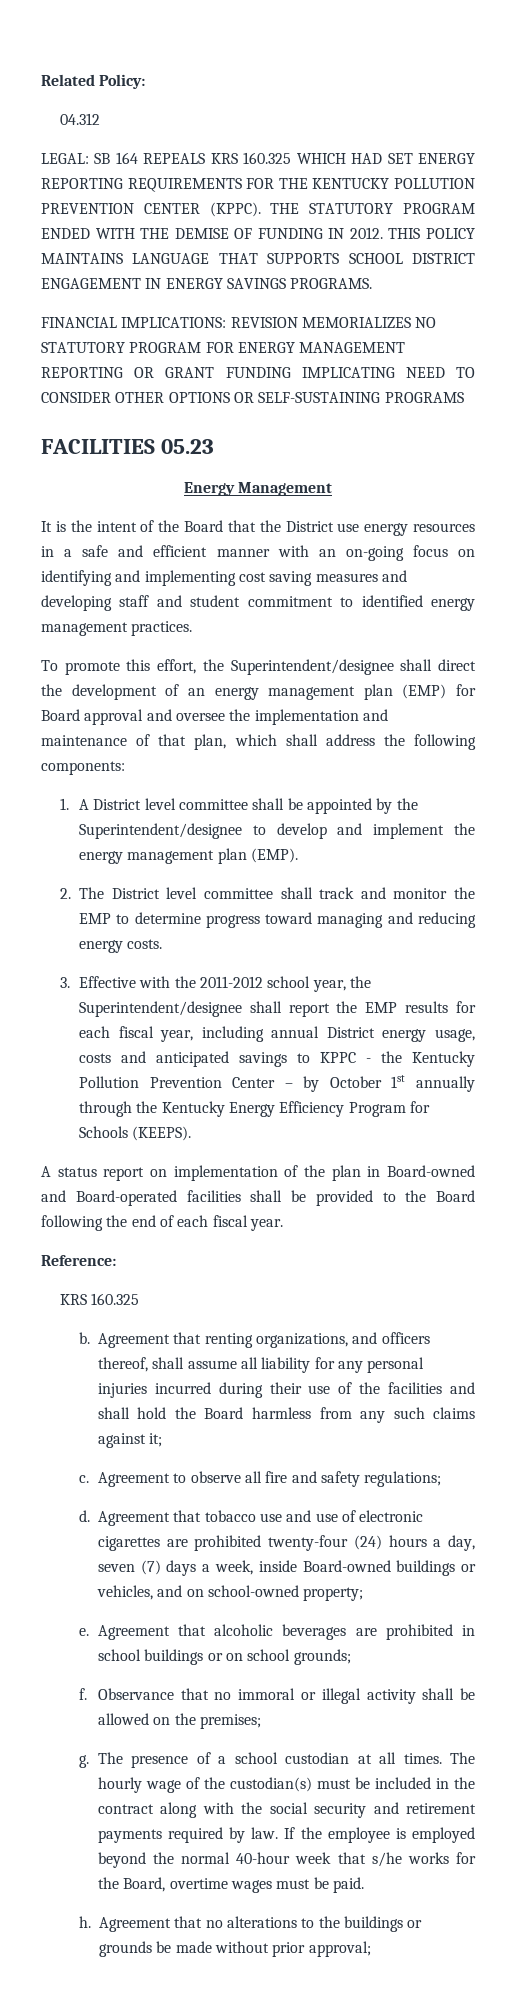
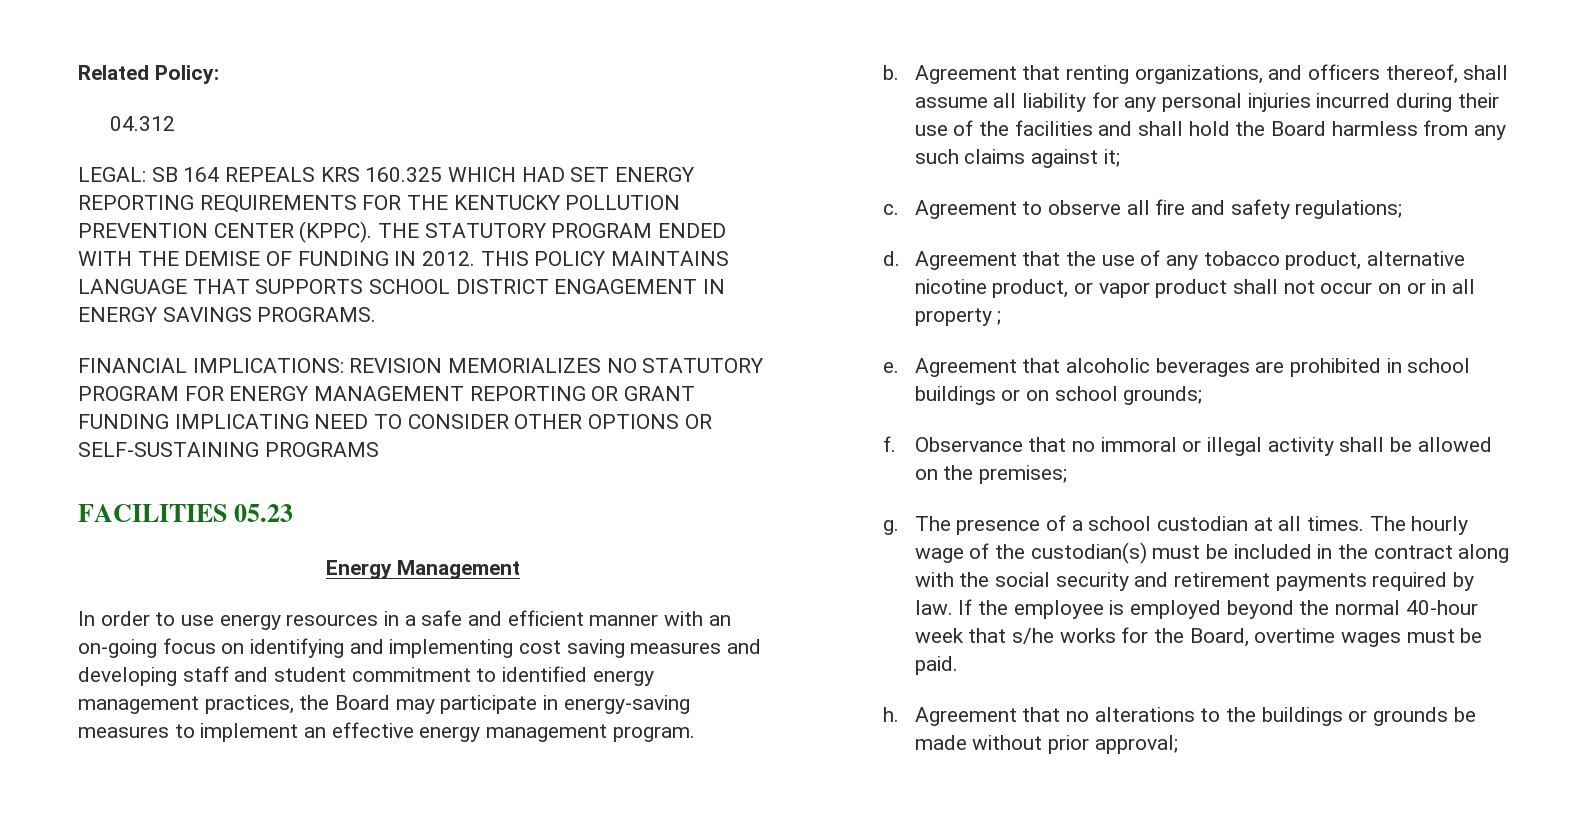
- It is the intent of the Board that the District use energy resources in a safe and efficient manner with an on-going focus on identifying and implementing cost saving measures and developing staff and student commitment to identified energy management practices.
- To promote this effort, the Superintendent/designee shall direct the development of an energy management plan (EMP) for Board approval and oversee the implementation and maintenance of that plan, which shall address the following components:
- 1. A District level committee shall be appointed by the Superintendent/designee to develop and implement the energy management plan (EMP).
- 2. The District level committee shall track and monitor the EMP to determine progress toward managing and reducing energy costs.
- 3. Effective with the 2011-2012 school year, the Superintendent/designee shall report the EMP results for each fiscal year, including annual District energy usage, costs and anticipated savings to KPPC - the Kentucky Pollution Prevention Center – by October 1st annually through the Kentucky Energy Efficiency Program for Schools (KEEPS).
- A status report on implementation of the plan in Board-owned and Board-operated facilities shall be provided to the Board following the end of each fiscal year.
- Reference:
- KRS 160.325
+ In order to use energy resources in a safe and efficient manner with an on-going focus on identifying and implementing cost saving measures and developing staff and student commitment to identified energy management practices, the Board may participate in energy-saving measures to implement an effective energy management program.
- Agreement that tobacco use and use of electronic cigarettes are prohibited twenty-four (24) hours a day, seven (7) days a week, inside Board-owned buildings or vehicles, and on school-owned property;
+ Agreement that the use of any tobacco product, alternative nicotine product, or vapor product shall not occur on or in all property ;

